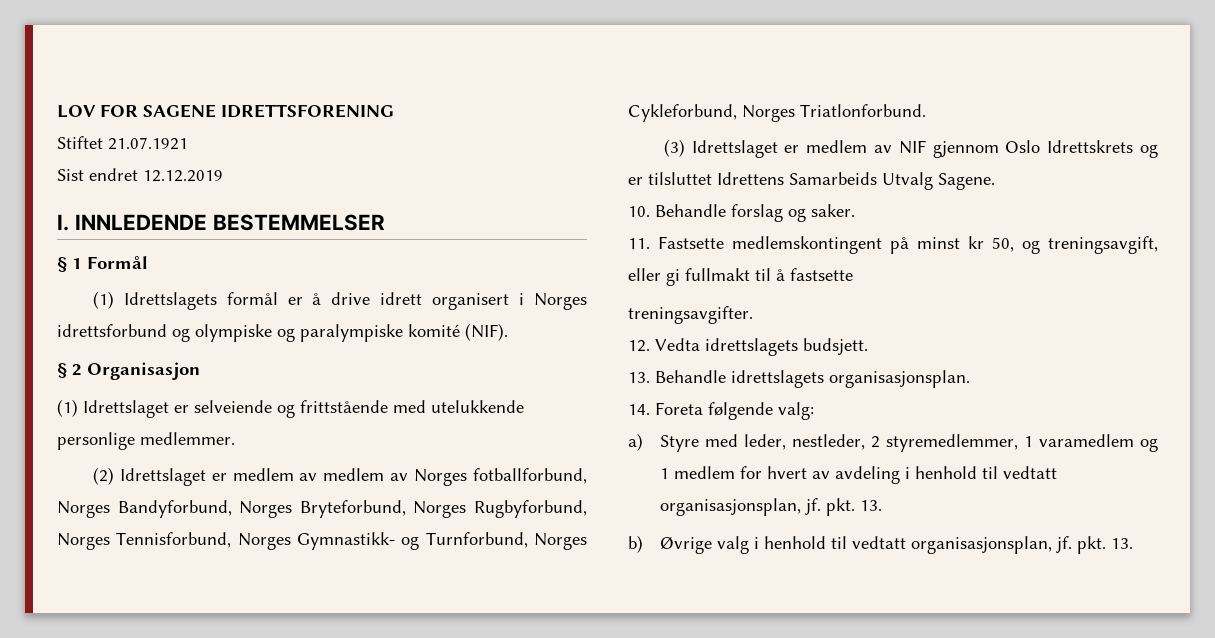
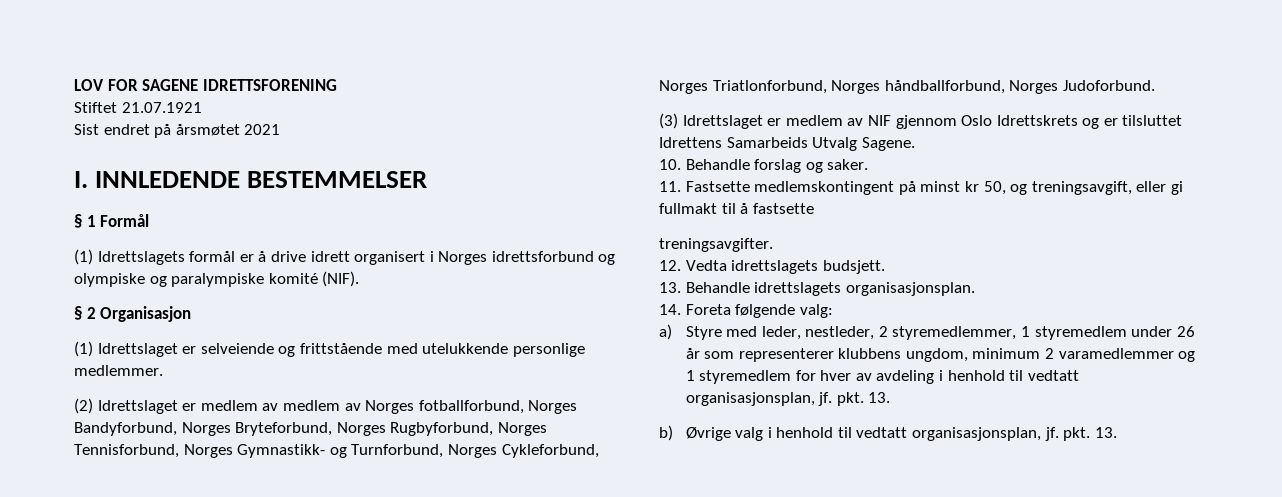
- Sist endret 12.12.2019
+ Sist endret på årsmøtet 2021
- (2) Idrettslaget er medlem av medlem av Norges fotballforbund, Norges Bandyforbund, Norges Bryteforbund, Norges Rugbyforbund, Norges Tennisforbund, Norges Gymnastikk- og Turnforbund, Norges Cykleforbund, Norges Triatlonforbund.
+ (2) Idrettslaget er medlem av medlem av Norges fotballforbund, Norges Bandyforbund, Norges Bryteforbund, Norges Rugbyforbund, Norges Tennisforbund, Norges Gymnastikk- og Turnforbund, Norges Cykleforbund, Norges Triatlonforbund, Norges håndballforbund, Norges Judoforbund.
- a) Styre med leder, nestleder, 2 styremedlemmer, 1 varamedlem og 1 medlem for hvert av avdeling i henhold til vedtatt organisasjonsplan, jf. pkt. 13.
+ a) Styre med leder, nestleder, 2 styremedlemmer, 1 styremedlem under 26 år som representerer klubbens ungdom, minimum 2 varamedlemmer og 1 styremedlem for hver av avdeling i henhold til vedtatt organisasjonsplan, jf. pkt. 13.

